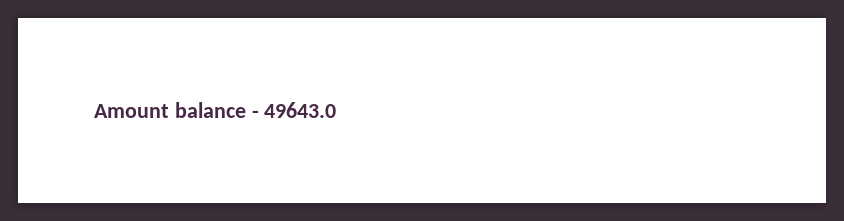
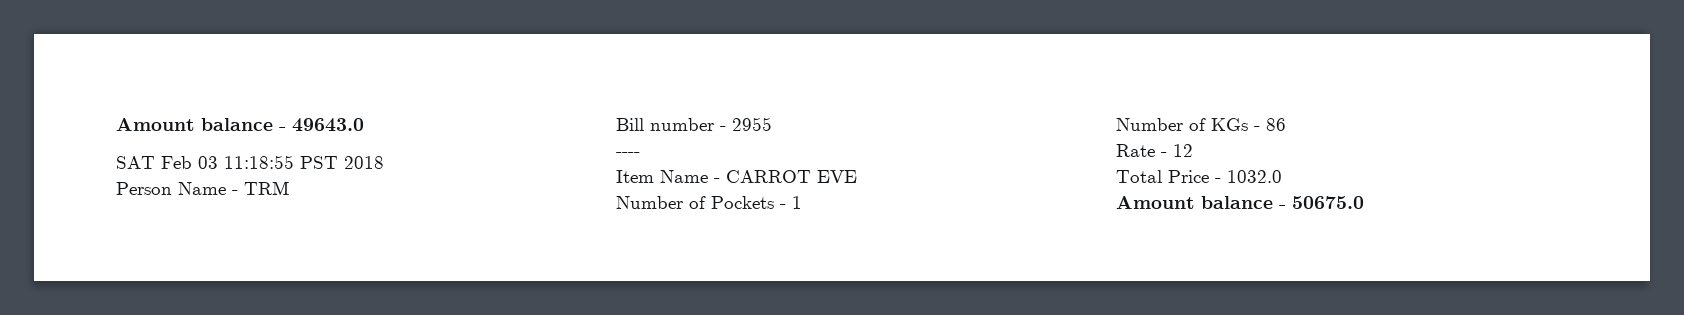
+ SAT Feb 03 11:18:55 PST 2018
+ Person Name - TRM
+ Bill number - 2955
+ ----
+ Item Name - CARROT EVE
+ Number of Pockets - 1
+ Number of KGs - 86
+ Rate - 12
+ Total Price - 1032.0
+ Amount balance - 50675.0

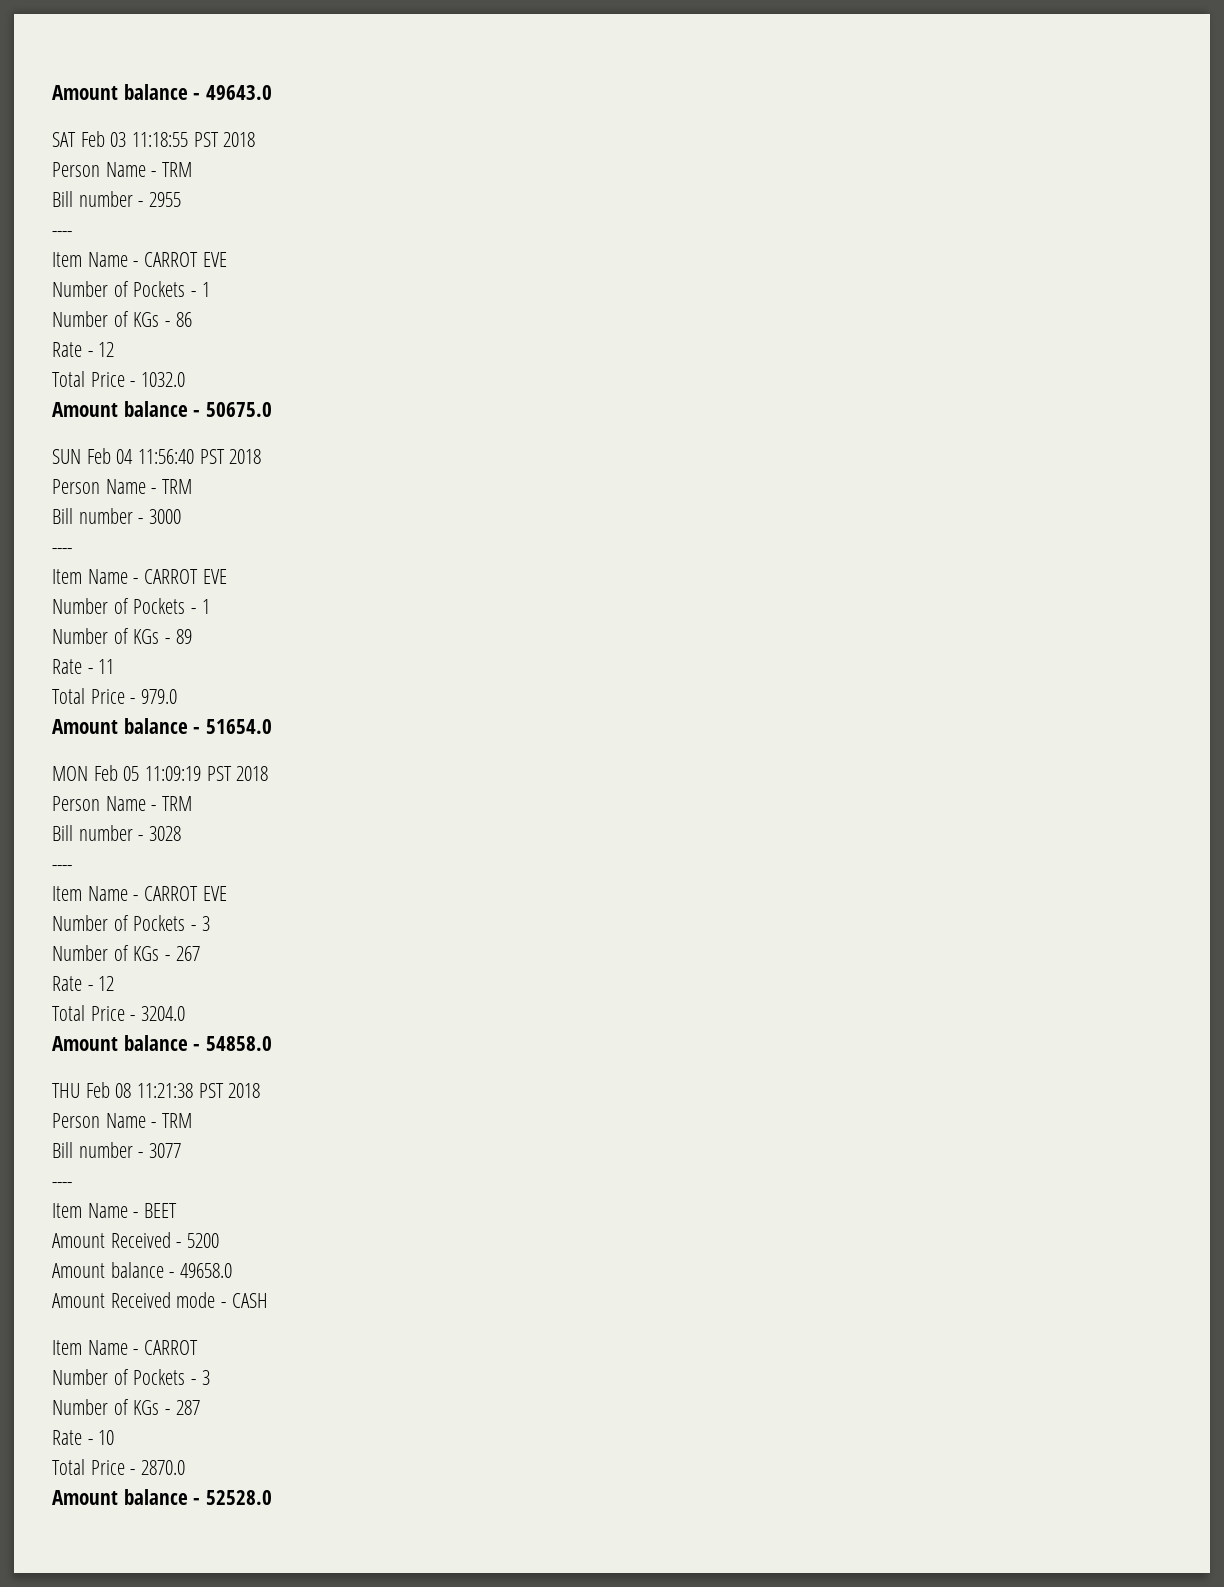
+ SUN Feb 04 11:56:40 PST 2018
+ Person Name - TRM
+ Bill number - 3000
+ ----
+ Item Name - CARROT EVE
+ Number of Pockets - 1
+ Number of KGs - 89
+ Rate - 11
+ Total Price - 979.0
+ Amount balance - 51654.0
+ MON Feb 05 11:09:19 PST 2018
+ Person Name - TRM
+ Bill number - 3028
+ ----
+ Item Name - CARROT EVE
+ Number of Pockets - 3
+ Number of KGs - 267
+ Rate - 12
+ Total Price - 3204.0
+ Amount balance - 54858.0
+ THU Feb 08 11:21:38 PST 2018
+ Person Name - TRM
+ Bill number - 3077
+ ----
+ Item Name - BEET
+ Amount Received - 5200
+ Amount balance - 49658.0
+ Amount Received mode - CASH
+ Item Name - CARROT
+ Number of Pockets - 3
+ Number of KGs - 287
+ Rate - 10
+ Total Price - 2870.0
+ Amount balance - 52528.0

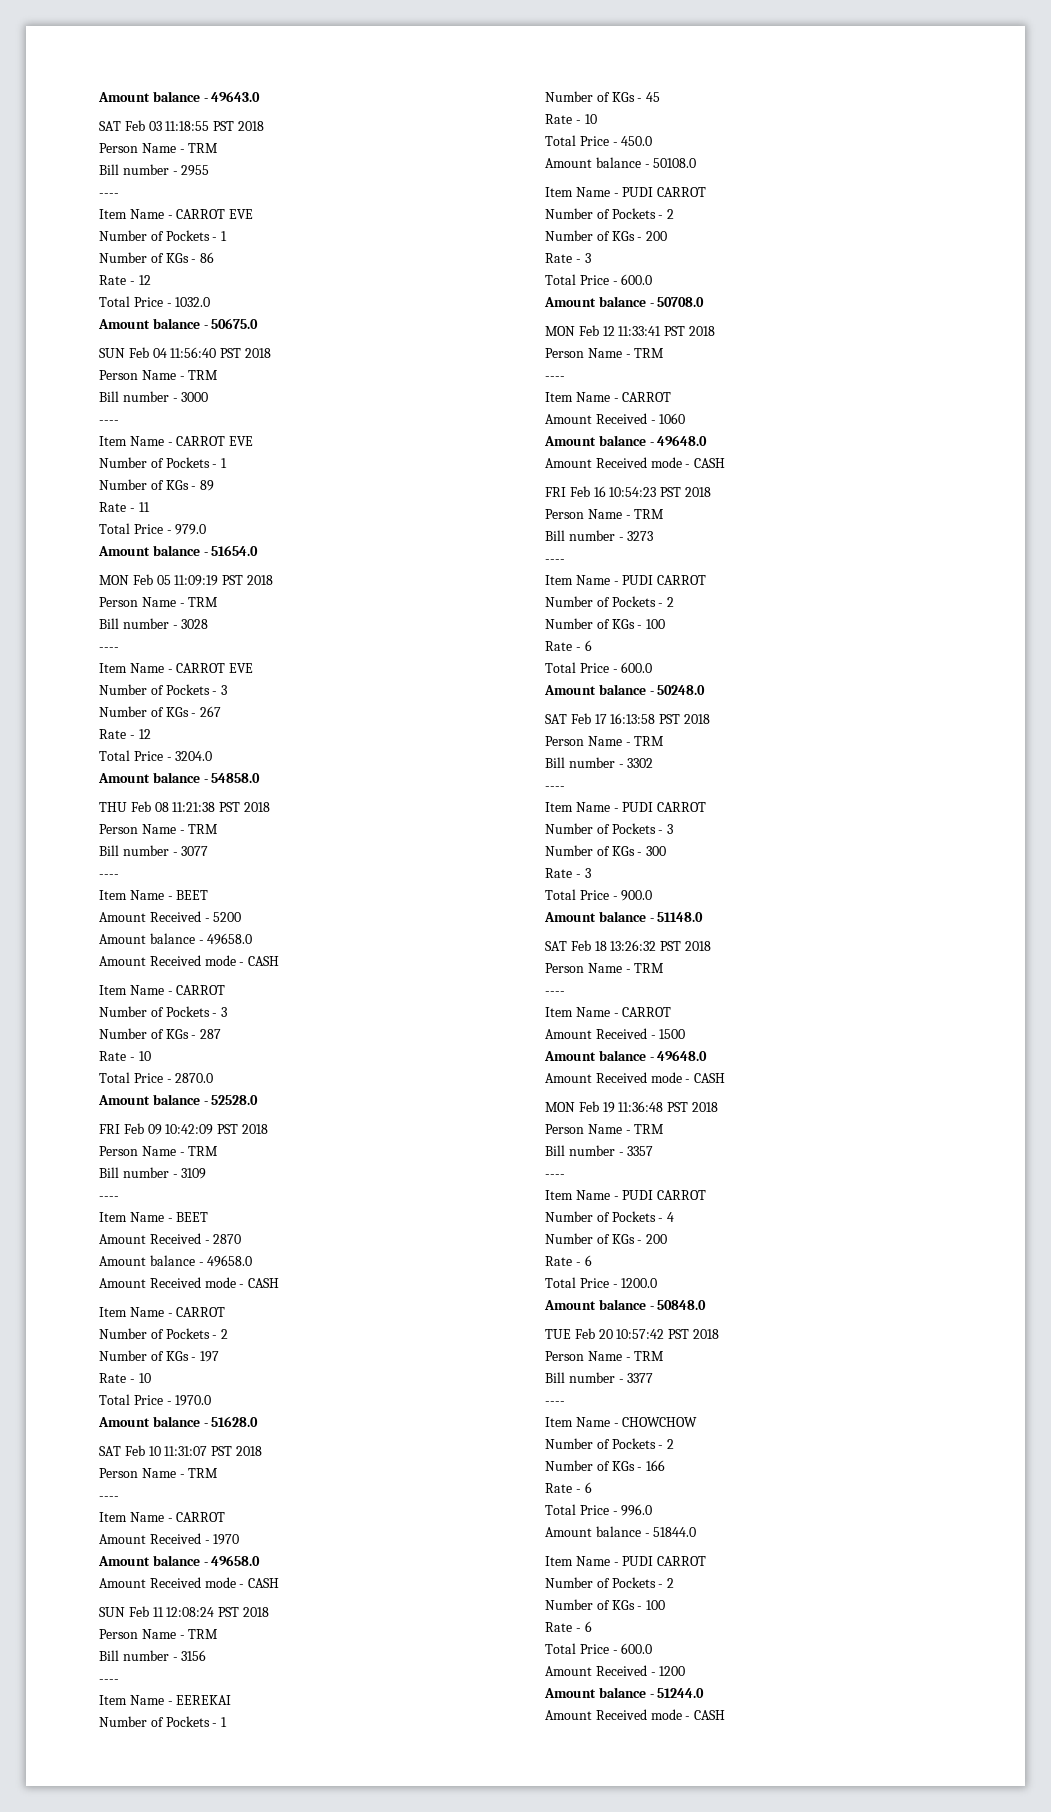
+ FRI Feb 09 10:42:09 PST 2018
+ Person Name - TRM
+ Bill number - 3109
+ ----
+ Item Name - BEET
+ Amount Received - 2870
+ Amount balance - 49658.0
+ Amount Received mode - CASH
+ Item Name - CARROT
+ Number of Pockets - 2
+ Number of KGs - 197
+ Rate - 10
+ Total Price - 1970.0
+ Amount balance - 51628.0
+ SAT Feb 10 11:31:07 PST 2018
+ Person Name - TRM
+ ----
+ Item Name - CARROT
+ Amount Received - 1970
+ Amount balance - 49658.0
+ Amount Received mode - CASH
+ SUN Feb 11 12:08:24 PST 2018
+ Person Name - TRM
+ Bill number - 3156
+ ----
+ Item Name - EEREKAI
+ Number of Pockets - 1
+ Number of KGs - 45
+ Rate - 10
+ Total Price - 450.0
+ Amount balance - 50108.0
+ Item Name - PUDI CARROT
+ Number of Pockets - 2
+ Number of KGs - 200
+ Rate - 3
+ Total Price - 600.0
+ Amount balance - 50708.0
+ MON Feb 12 11:33:41 PST 2018
+ Person Name - TRM
+ ----
+ Item Name - CARROT
+ Amount Received - 1060
+ Amount balance - 49648.0
+ Amount Received mode - CASH
+ FRI Feb 16 10:54:23 PST 2018
+ Person Name - TRM
+ Bill number - 3273
+ ----
+ Item Name - PUDI CARROT
+ Number of Pockets - 2
+ Number of KGs - 100
+ Rate - 6
+ Total Price - 600.0
+ Amount balance - 50248.0
+ SAT Feb 17 16:13:58 PST 2018
+ Person Name - TRM
+ Bill number - 3302
+ ----
+ Item Name - PUDI CARROT
+ Number of Pockets - 3
+ Number of KGs - 300
+ Rate - 3
+ Total Price - 900.0
+ Amount balance - 51148.0
+ SAT Feb 18 13:26:32 PST 2018
+ Person Name - TRM
+ ----
+ Item Name - CARROT
+ Amount Received - 1500
+ Amount balance - 49648.0
+ Amount Received mode - CASH
+ MON Feb 19 11:36:48 PST 2018
+ Person Name - TRM
+ Bill number - 3357
+ ----
+ Item Name - PUDI CARROT
+ Number of Pockets - 4
+ Number of KGs - 200
+ Rate - 6
+ Total Price - 1200.0
+ Amount balance - 50848.0
+ TUE Feb 20 10:57:42 PST 2018
+ Person Name - TRM
+ Bill number - 3377
+ ----
+ Item Name - CHOWCHOW
+ Number of Pockets - 2
+ Number of KGs - 166
+ Rate - 6
+ Total Price - 996.0
+ Amount balance - 51844.0
+ Item Name - PUDI CARROT
+ Number of Pockets - 2
+ Number of KGs - 100
+ Rate - 6
+ Total Price - 600.0
+ Amount Received - 1200
+ Amount balance - 51244.0
+ Amount Received mode - CASH

